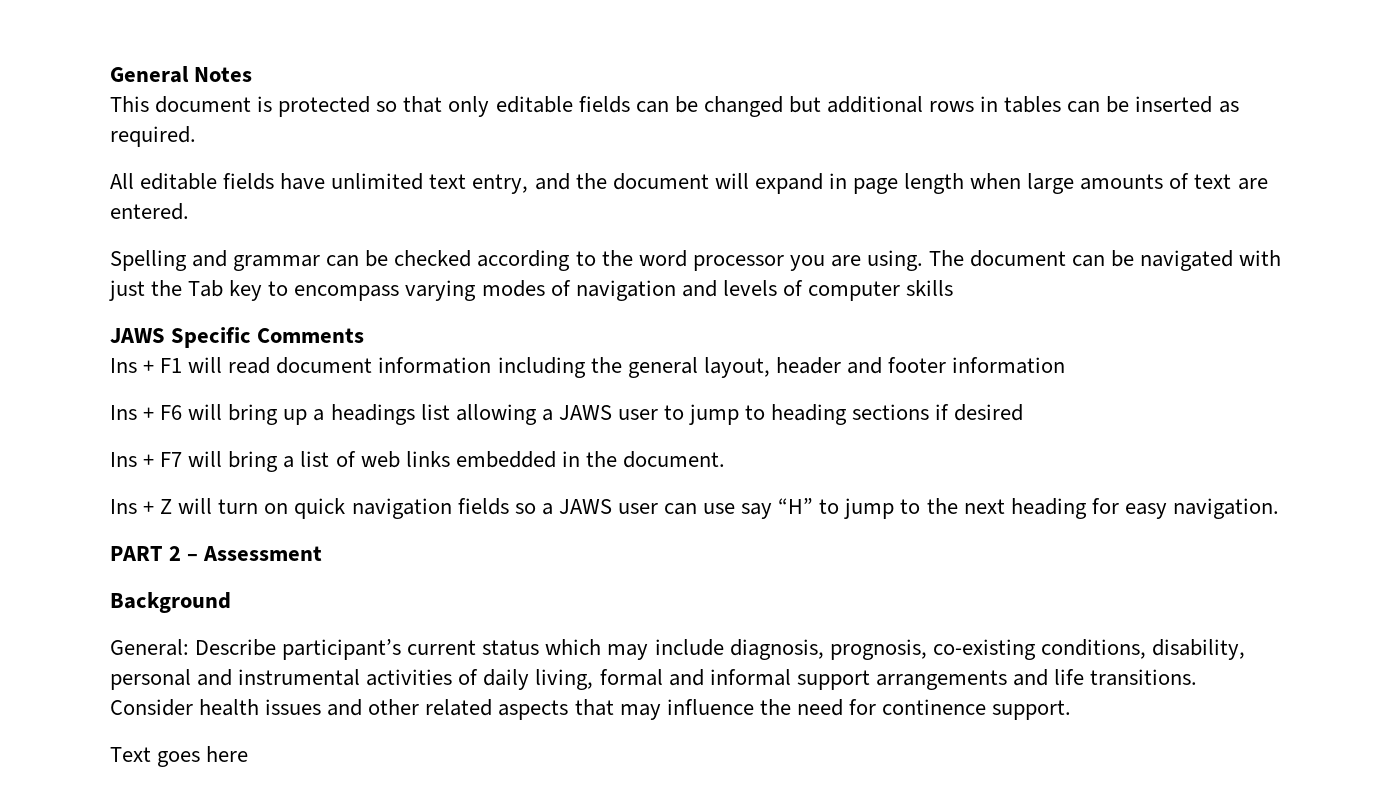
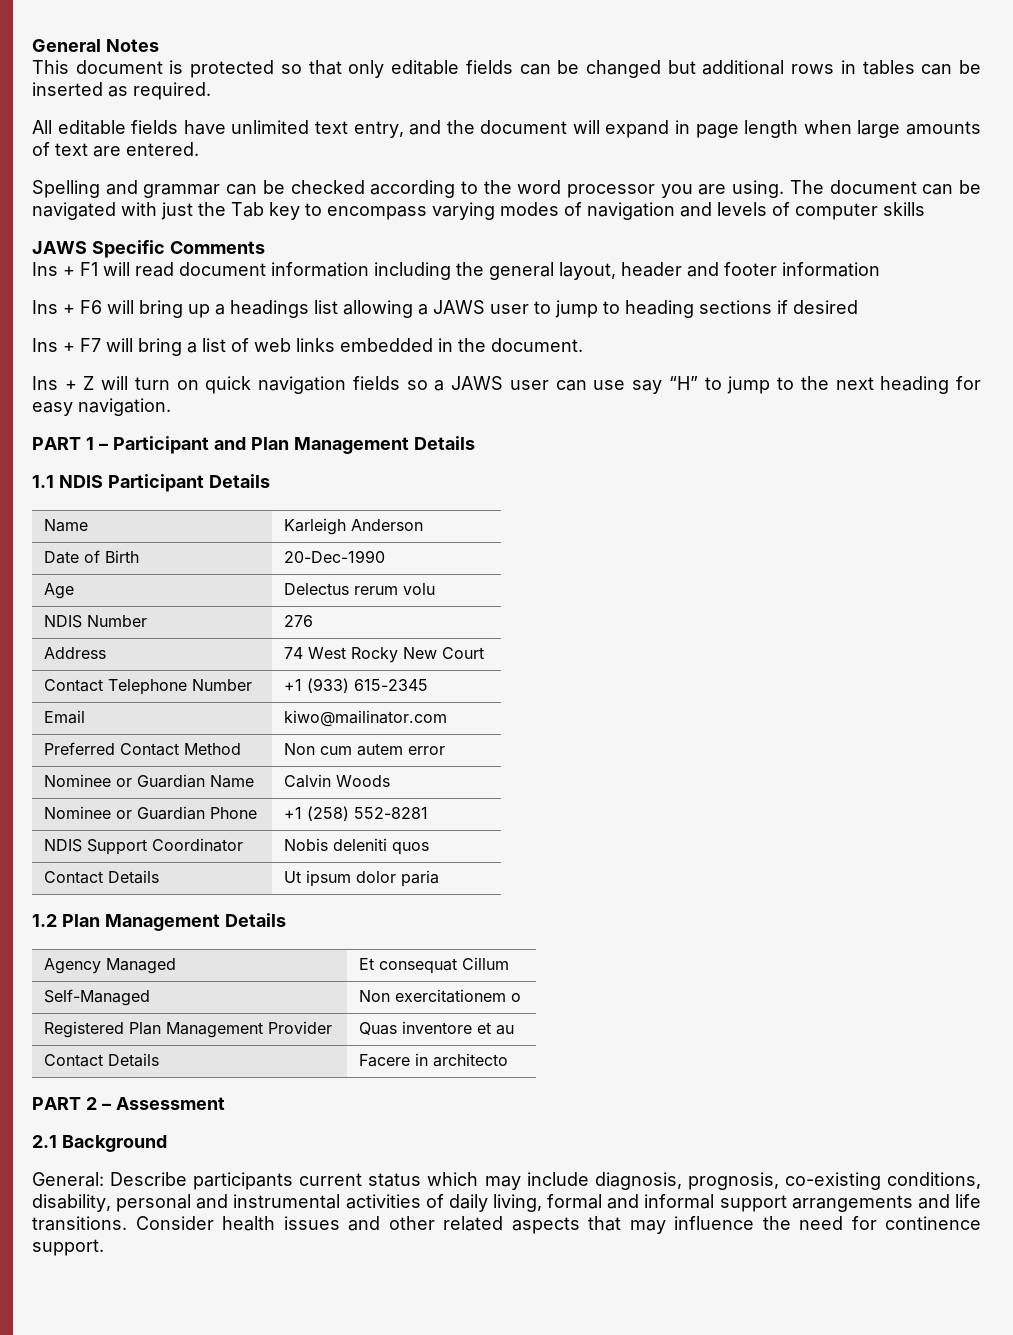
+ PART 1 – Participant and Plan Management Details
+ 1.1 NDIS Participant Details
+ Name | Karleigh Anderson
+ Date of Birth | 20-Dec-1990
+ Age | Delectus rerum volu
+ NDIS Number | 276
+ Address | 74 West Rocky New Court
+ Contact Telephone Number | +1 (933) 615-2345
+ Email | kiwo@mailinator.com
+ Preferred Contact Method | Non cum autem error
+ Nominee or Guardian Name | Calvin Woods
+ Nominee or Guardian Phone | +1 (258) 552-8281
+ NDIS Support Coordinator | Nobis deleniti quos
+ Contact Details | Ut ipsum dolor paria
+ 1.2 Plan Management Details
+ Agency Managed | Et consequat Cillum
+ Self-Managed | Non exercitationem o
+ Registered Plan Management Provider | Quas inventore et au
+ Contact Details | Facere in architecto
- Background
+ 2.1 Background
- General: Describe participant’s current status which may include diagnosis, prognosis, co-existing conditions, disability, personal and instrumental activities of daily living, formal and informal support arrangements and life transitions.
+ General: Describe participants current status which may include diagnosis, prognosis, co-existing conditions, disability, personal and instrumental activities of daily living, formal and informal support arrangements and life transitions.
- Text goes here

